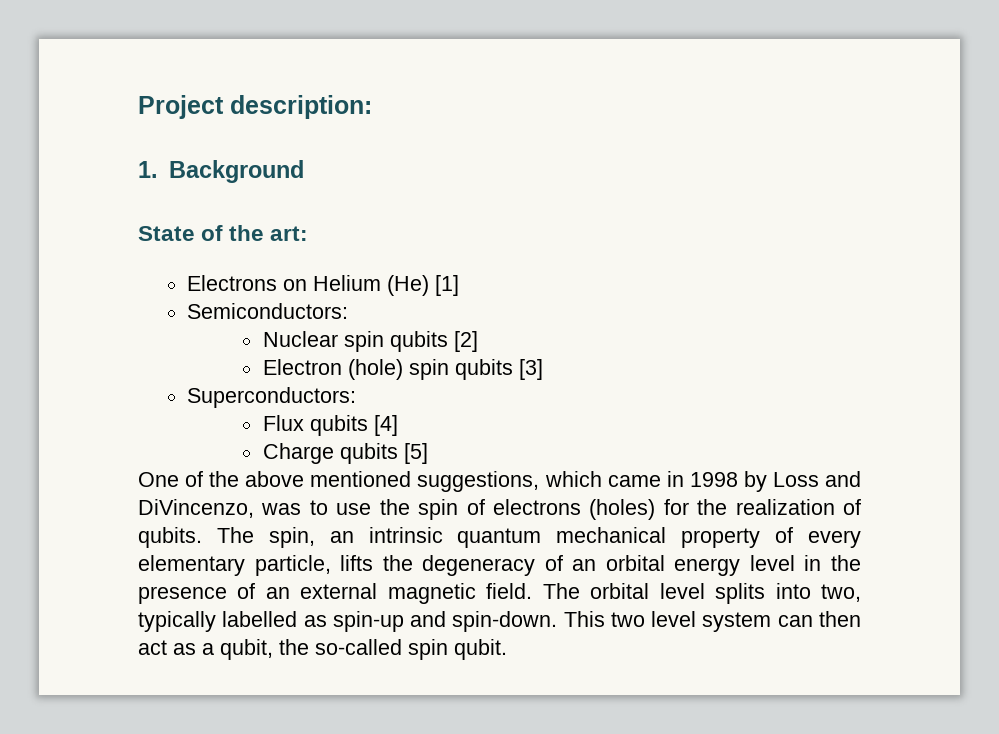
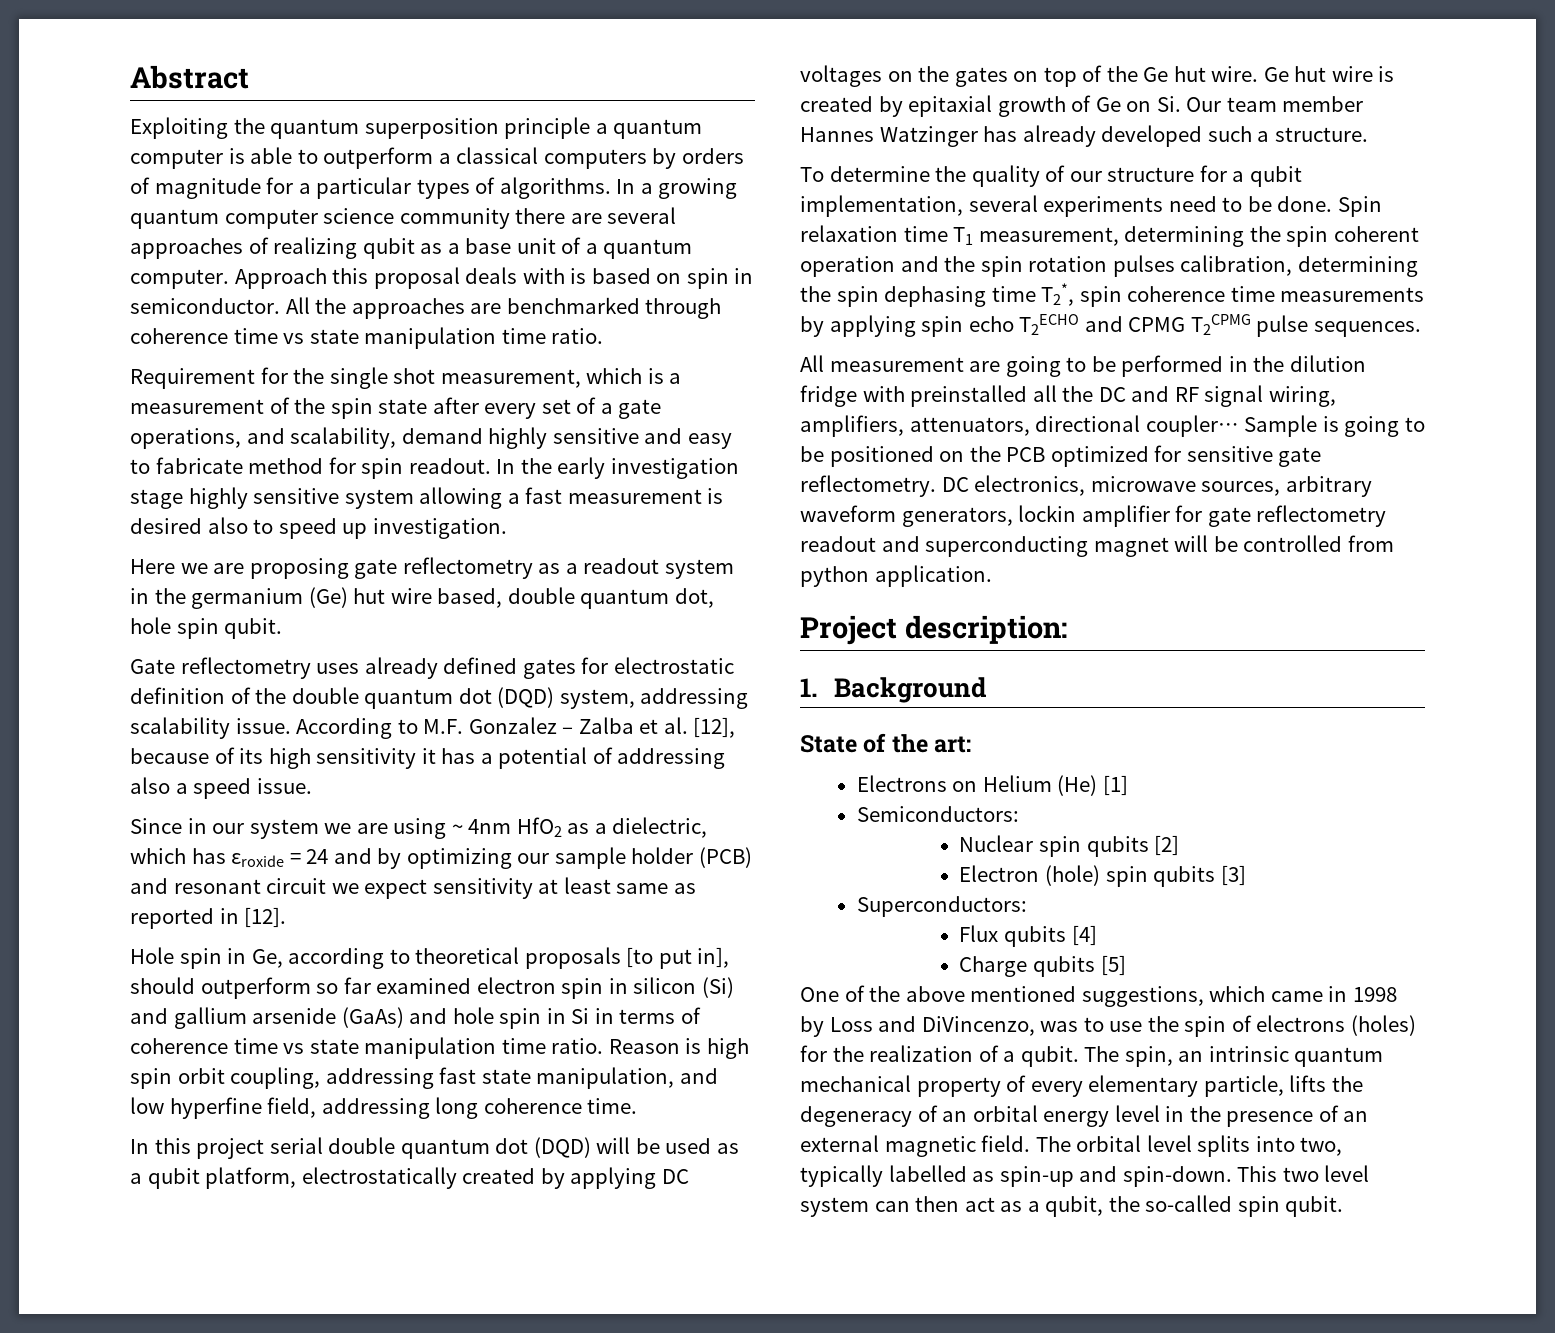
+ Abstract
+ Exploiting the quantum superposition principle a quantum computer is able to outperform a classical computers by orders of magnitude for a particular types of algorithms. In a growing quantum computer science community there are several approaches of realizing qubit as a base unit of a quantum computer. Approach this proposal deals with is based on spin in semiconductor. All the approaches are benchmarked through coherence time vs state manipulation time ratio.
+ Requirement for the single shot measurement, which is a measurement of the spin state after every set of a gate operations, and scalability, demand highly sensitive and easy to fabricate method for spin readout. In the early investigation stage highly sensitive system allowing a fast measurement is desired also to speed up investigation.
+ Here we are proposing gate reflectometry as a readout system in the germanium (Ge) hut wire based, double quantum dot, hole spin qubit.
+ Gate reflectometry uses already defined gates for electrostatic definition of the double quantum dot (DQD) system, addressing scalability issue. According to M.F. Gonzalez – Zalba et al. [12], because of its high sensitivity it has a potential of addressing also a speed issue.
+ Since in our system we are using ~ 4nm HfO2 as a dielectric, which has εroxide = 24 and by optimizing our sample holder (PCB) and resonant circuit we expect sensitivity at least same as reported in [12].
+ Hole spin in Ge, according to theoretical proposals [to put in], should outperform so far examined electron spin in silicon (Si) and gallium arsenide (GaAs) and hole spin in Si in terms of coherence time vs state manipulation time ratio. Reason is high spin orbit coupling, addressing fast state manipulation, and low hyperfine field, addressing long coherence time.
+ In this project serial double quantum dot (DQD) will be used as a qubit platform, electrostatically created by applying DC voltages on the gates on top of the Ge hut wire. Ge hut wire is created by epitaxial growth of Ge on Si. Our team member Hannes Watzinger has already developed such a structure.
+ To determine the quality of our structure for a qubit implementation, several experiments need to be done. Spin relaxation time T1 measurement, determining the spin coherent operation and the spin rotation pulses calibration, determining the spin dephasing time T2*, spin coherence time measurements by applying spin echo T2ECHO and CPMG T2CPMG pulse sequences.
+ All measurement are going to be performed in the dilution fridge with preinstalled all the DC and RF signal wiring, amplifiers, attenuators, directional coupler… Sample is going to be positioned on the PCB optimized for sensitive gate reflectometry. DC electronics, microwave sources, arbitrary waveform generators, lockin amplifier for gate reflectometry readout and superconducting magnet will be controlled from python application.
- One of the above mentioned suggestions, which came in 1998 by Loss and DiVincenzo, was to use the spin of electrons (holes) for the realization of qubits.
+ One of the above mentioned suggestions, which came in 1998 by Loss and DiVincenzo, was to use the spin of electrons (holes) for the realization of a qubit.

